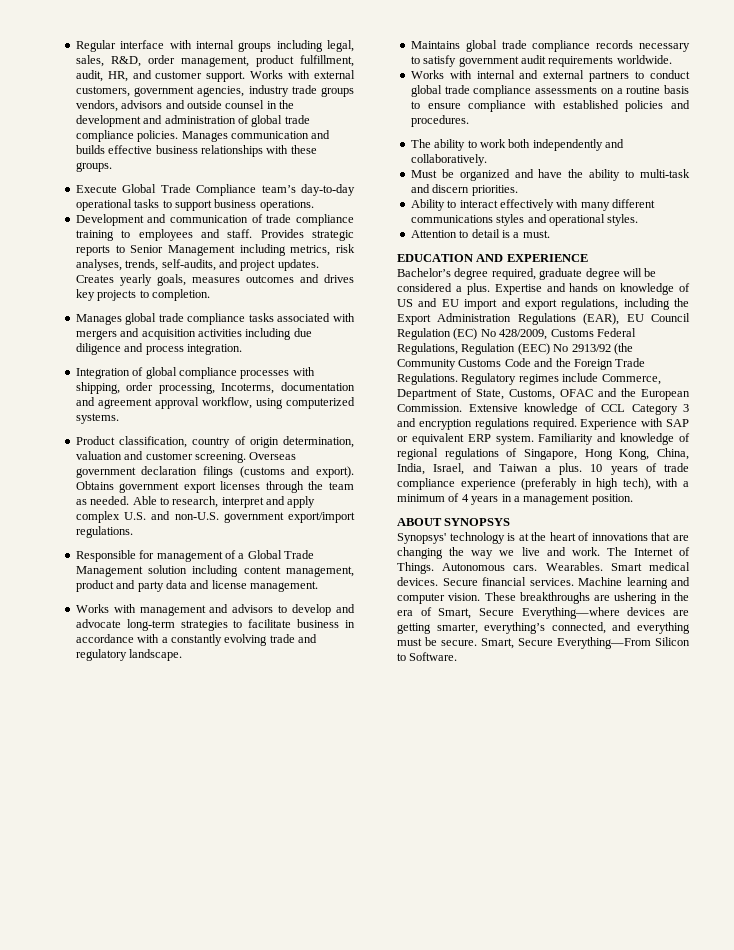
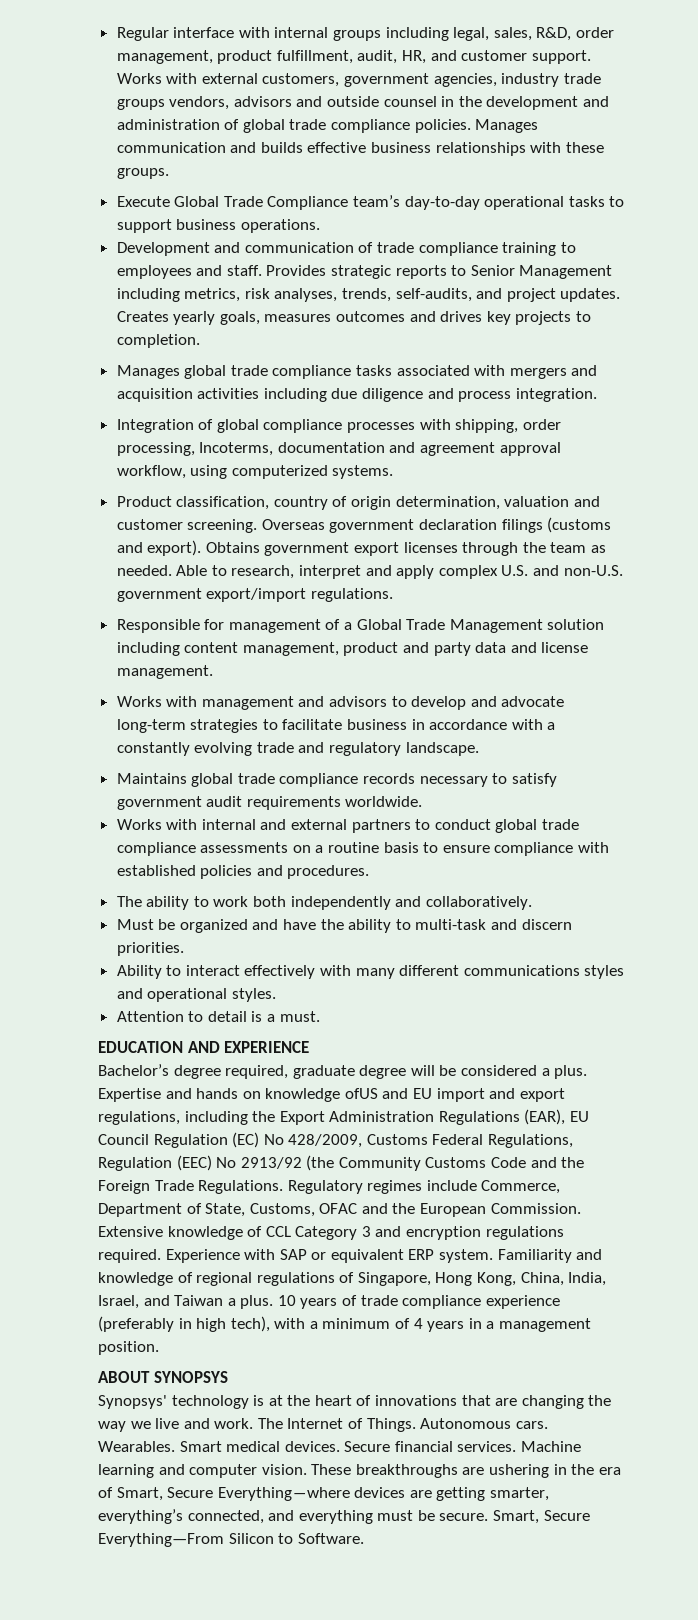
- Expertise and hands on knowledge of US and EU import and export regulations, including the Export Administration Regulations (EAR), EU Council Regulation (EC) No 428/2009, Customs Federal Regulations, Regulation (EEC) No 2913/92 (the Community Customs Code and the Foreign Trade Regulations.
+ Expertise and hands on knowledge ofUS and EU import and export regulations, including the Export Administration Regulations (EAR), EU Council Regulation (EC) No 428/2009, Customs Federal Regulations, Regulation (EEC) No 2913/92 (the Community Customs Code and the Foreign Trade Regulations.

